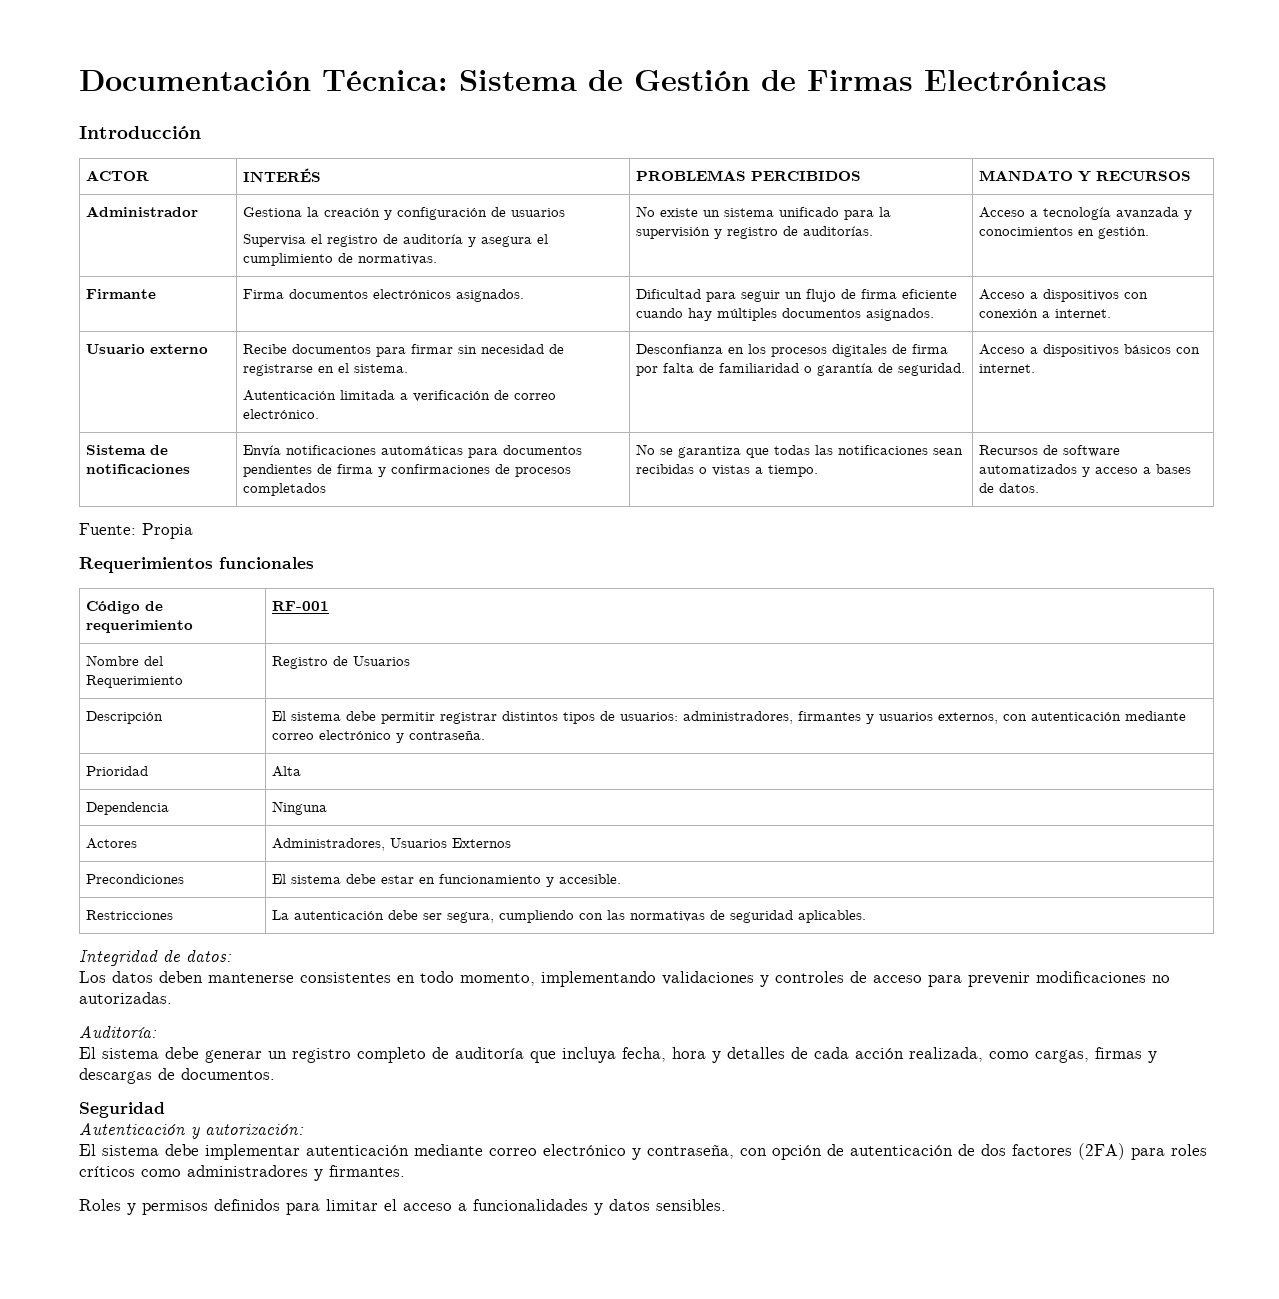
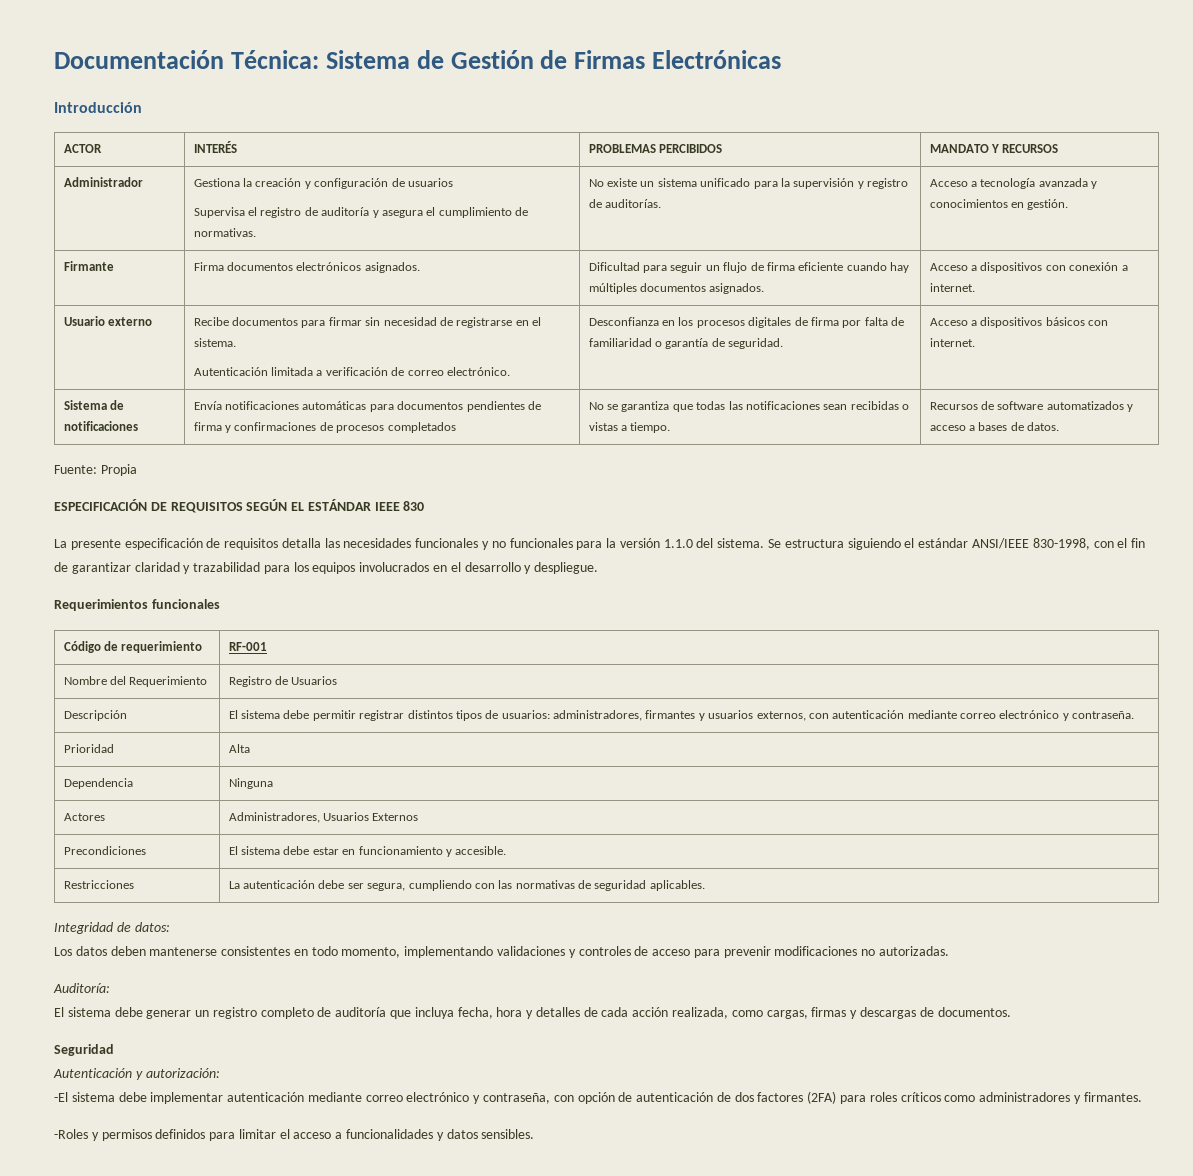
+ ESPECIFICACIÓN DE REQUISITOS SEGÚN EL ESTÁNDAR IEEE 830
+ La presente especificación de requisitos detalla las necesidades funcionales y no funcionales para la versión 1.1.0 del sistema. Se estructura siguiendo el estándar ANSI/IEEE 830-1998, con el fin de garantizar claridad y trazabilidad para los equipos involucrados en el desarrollo y despliegue.
- El sistema debe implementar autenticación mediante correo electrónico y contraseña, con opción de autenticación de dos factores (2FA) para roles críticos como administradores y firmantes.
+ -El sistema debe implementar autenticación mediante correo electrónico y contraseña, con opción de autenticación de dos factores (2FA) para roles críticos como administradores y firmantes.
- Roles y permisos definidos para limitar el acceso a funcionalidades y datos sensibles.
+ -Roles y permisos definidos para limitar el acceso a funcionalidades y datos sensibles.

